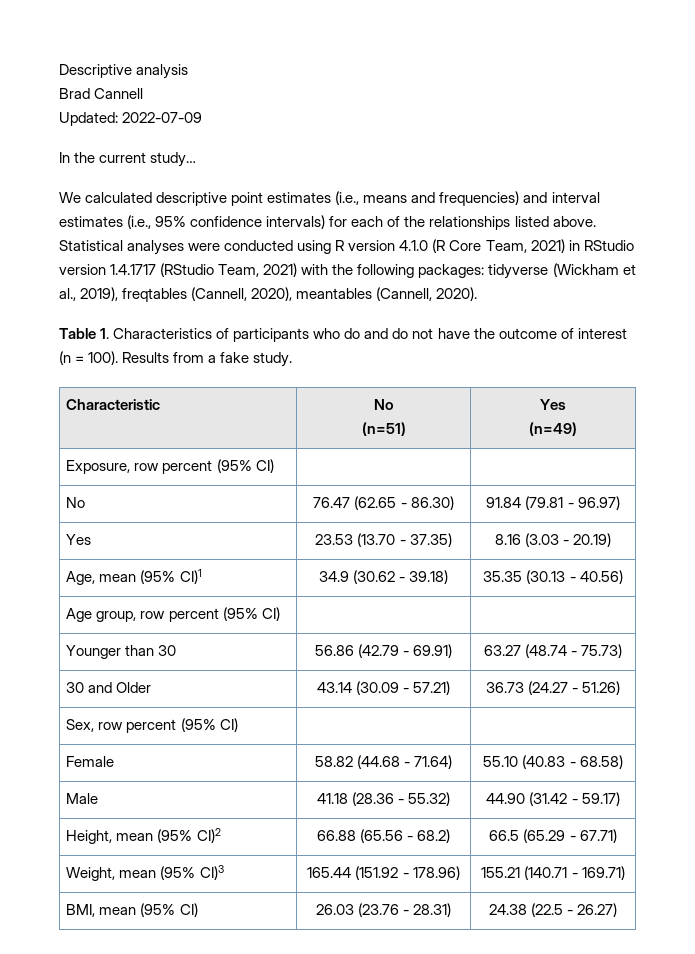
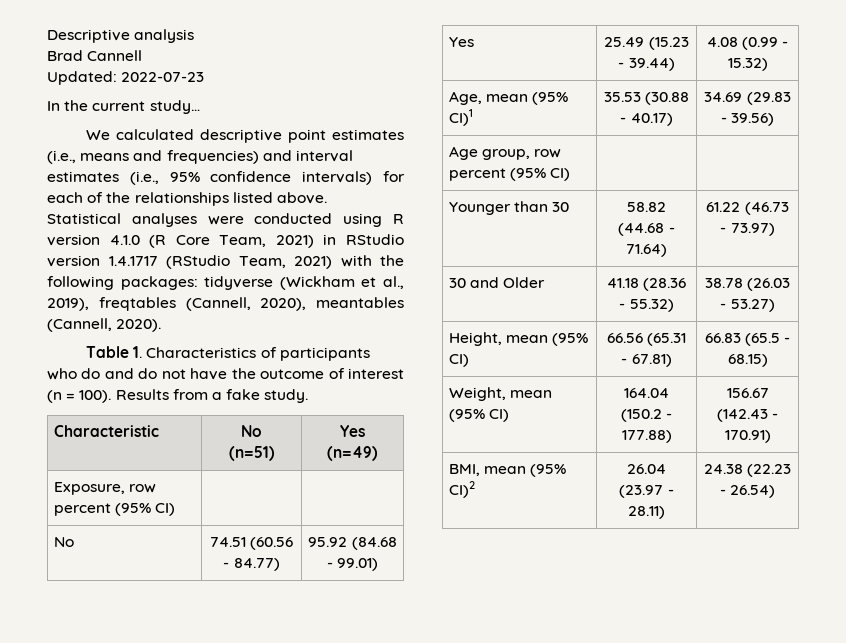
- Updated: 2022-07-09
+ Updated: 2022-07-23
- No | 76.47 (62.65 - 86.30) | 91.84 (79.81 - 96.97)
- Yes | 23.53 (13.70 - 37.35) | 8.16 (3.03 - 20.19)
- Age, mean (95% CI)1 | 34.9 (30.62 - 39.18) | 35.35 (30.13 - 40.56)
+ No | 74.51 (60.56 - 84.77) | 95.92 (84.68 - 99.01)
+ Yes | 25.49 (15.23 - 39.44) | 4.08 (0.99 - 15.32)
+ Age, mean (95% CI)1 | 35.53 (30.88 - 40.17) | 34.69 (29.83 - 39.56)
- Younger than 30 | 56.86 (42.79 - 69.91) | 63.27 (48.74 - 75.73)
- 30 and Older | 43.14 (30.09 - 57.21) | 36.73 (24.27 - 51.26)
- Sex, row percent (95% CI) | |
- Female | 58.82 (44.68 - 71.64) | 55.10 (40.83 - 68.58)
- Male | 41.18 (28.36 - 55.32) | 44.90 (31.42 - 59.17)
+ Younger than 30 | 58.82 (44.68 - 71.64) | 61.22 (46.73 - 73.97)
+ 30 and Older | 41.18 (28.36 - 55.32) | 38.78 (26.03 - 53.27)
- Height, mean (95% CI)2 | 66.88 (65.56 - 68.2) | 66.5 (65.29 - 67.71)
- Weight, mean (95% CI)3 | 165.44 (151.92 - 178.96) | 155.21 (140.71 - 169.71)
- BMI, mean (95% CI) | 26.03 (23.76 - 28.31) | 24.38 (22.5 - 26.27)
+ Height, mean (95% CI) | 66.56 (65.31 - 67.81) | 66.83 (65.5 - 68.15)
+ Weight, mean (95% CI) | 164.04 (150.2 - 177.88) | 156.67 (142.43 - 170.91)
+ BMI, mean (95% CI)2 | 26.04 (23.97 - 28.11) | 24.38 (22.23 - 26.54)

